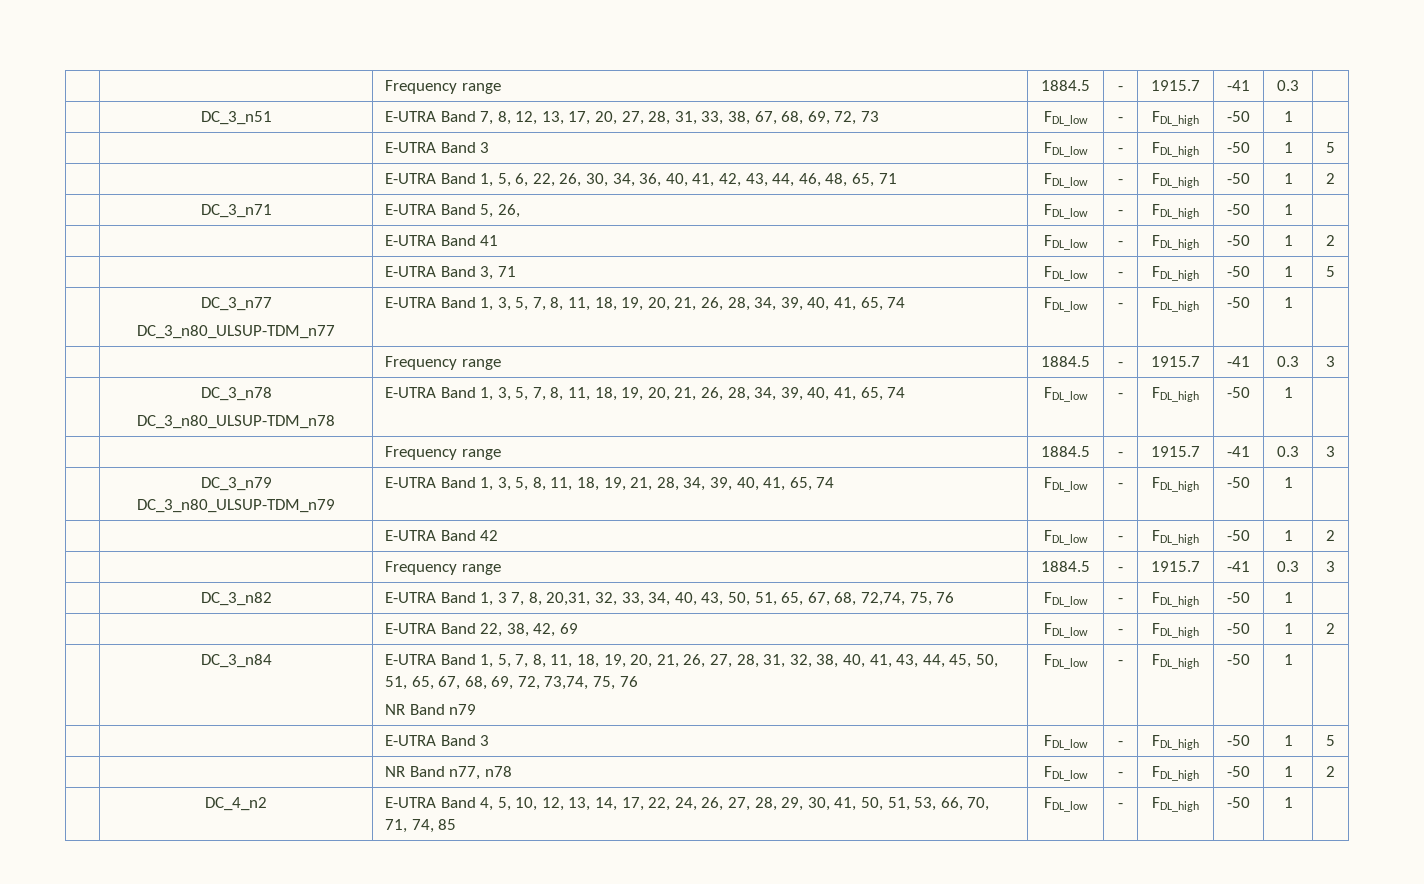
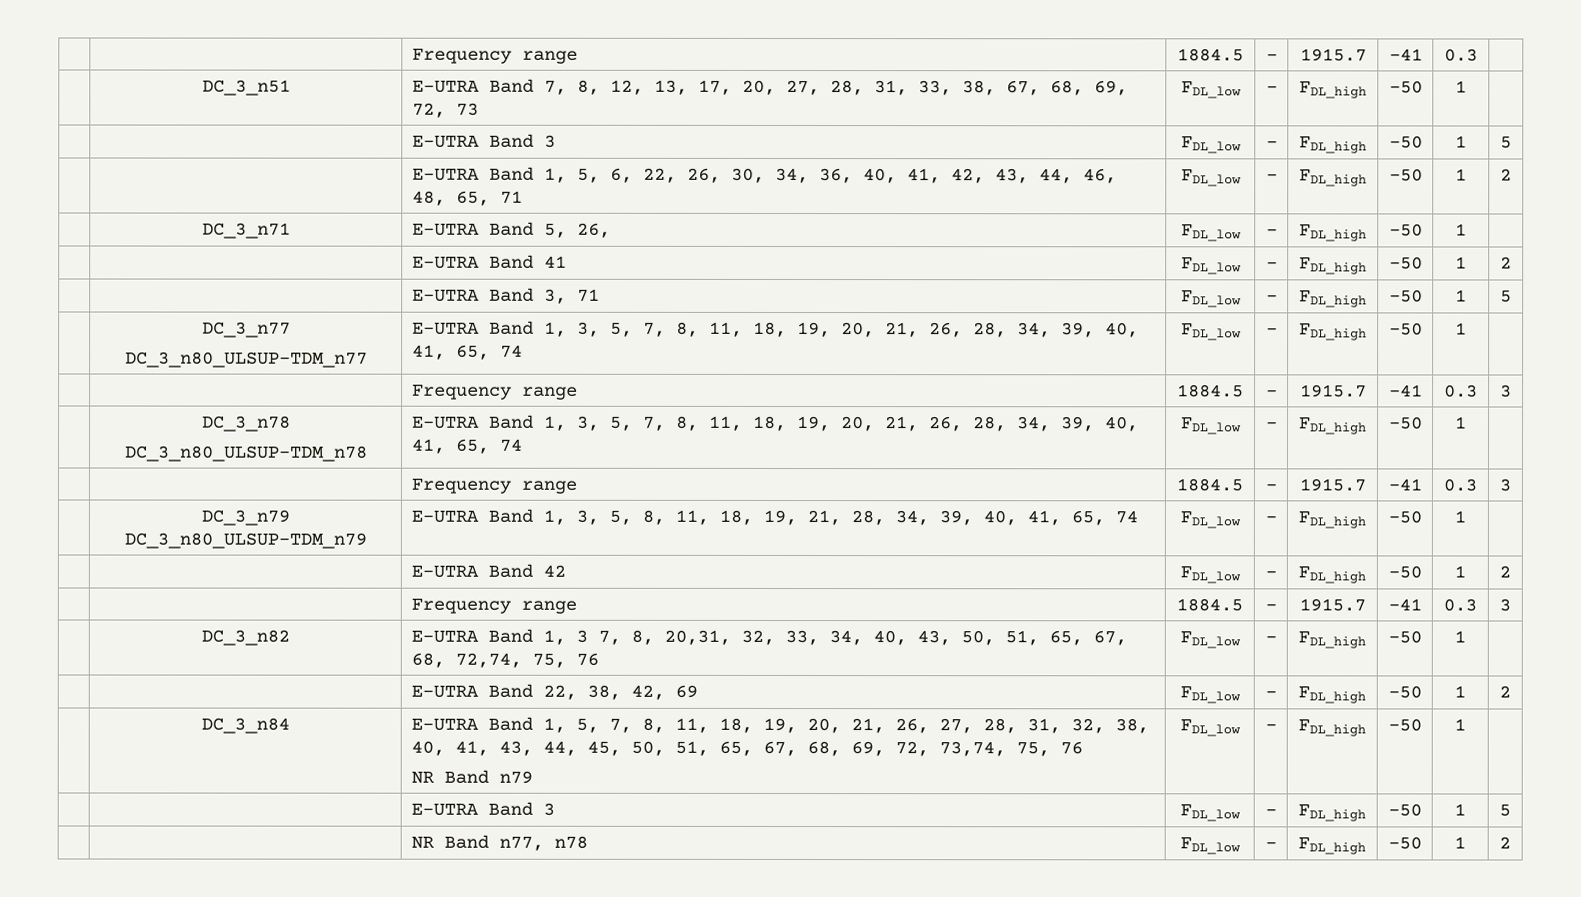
- | DC_4_n2 | E-UTRA Band 4, 5, 10, 12, 13, 14, 17, 22, 24, 26, 27, 28, 29, 30, 41, 50, 51, 53, 66, 70, 71, 74, 85 | FDL_low | - | FDL_high | -50 | 1 |

